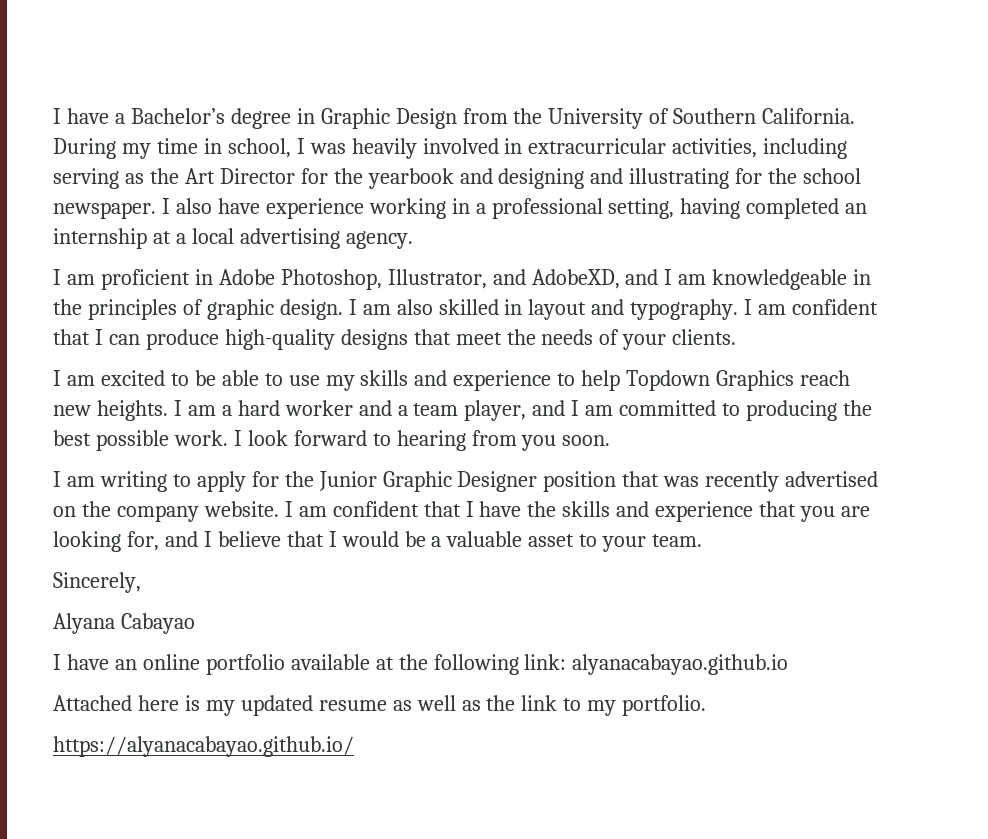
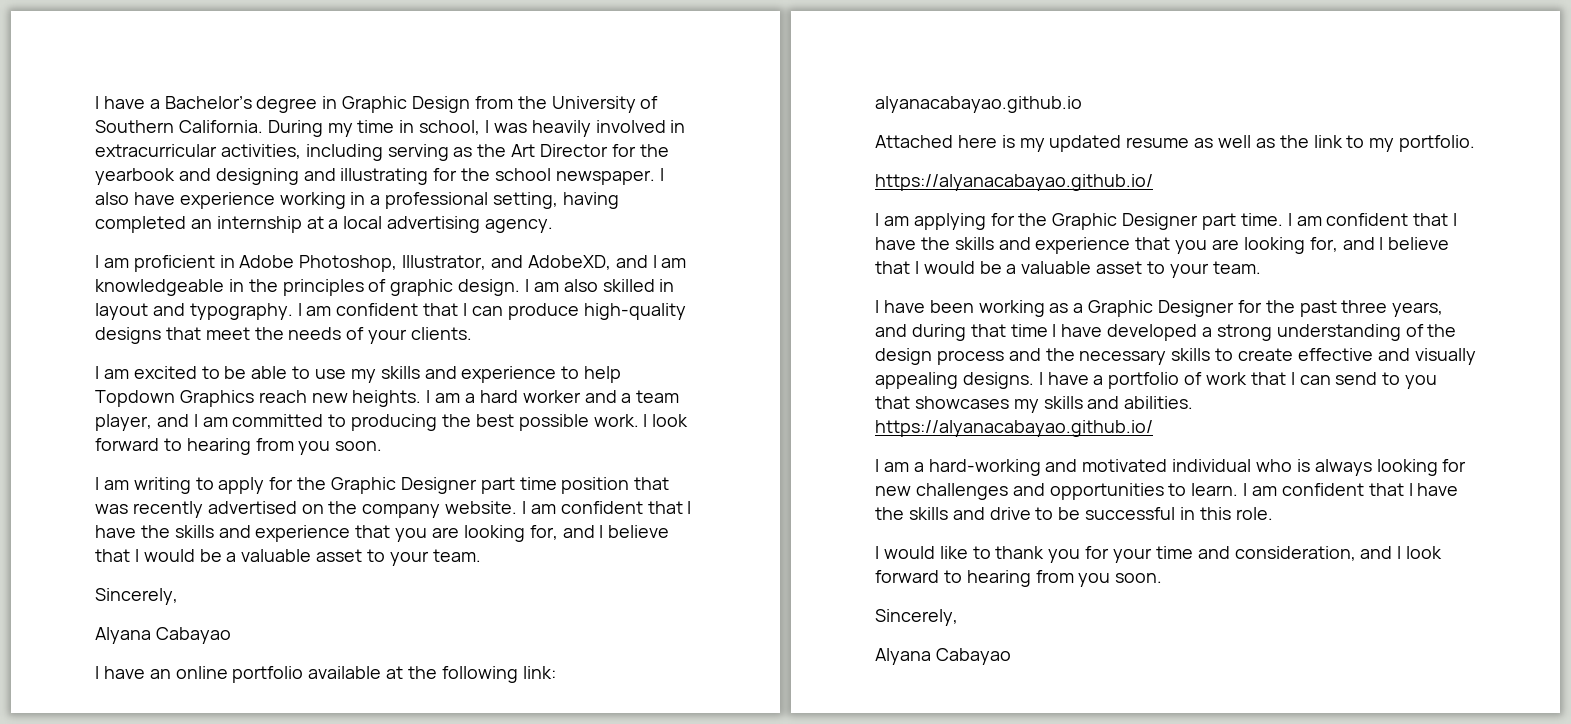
- I am writing to apply for the Junior Graphic Designer position that was recently advertised on the company website.
+ I am writing to apply for the Graphic Designer part time position that was recently advertised on the company website.
+ I am applying for the Graphic Designer part time. I am confident that I have the skills and experience that you are looking for, and I believe that I would be a valuable asset to your team.
+ I have been working as a Graphic Designer for the past three years, and during that time I have developed a strong understanding of the design process and the necessary skills to create effective and visually appealing designs. I have a portfolio of work that I can send to you that showcases my skills and abilities. https://alyanacabayao.github.io/
+ I am a hard-working and motivated individual who is always looking for new challenges and opportunities to learn. I am confident that I have the skills and drive to be successful in this role.
+ I would like to thank you for your time and consideration, and I look forward to hearing from you soon.
+ Sincerely,
+ Alyana Cabayao

